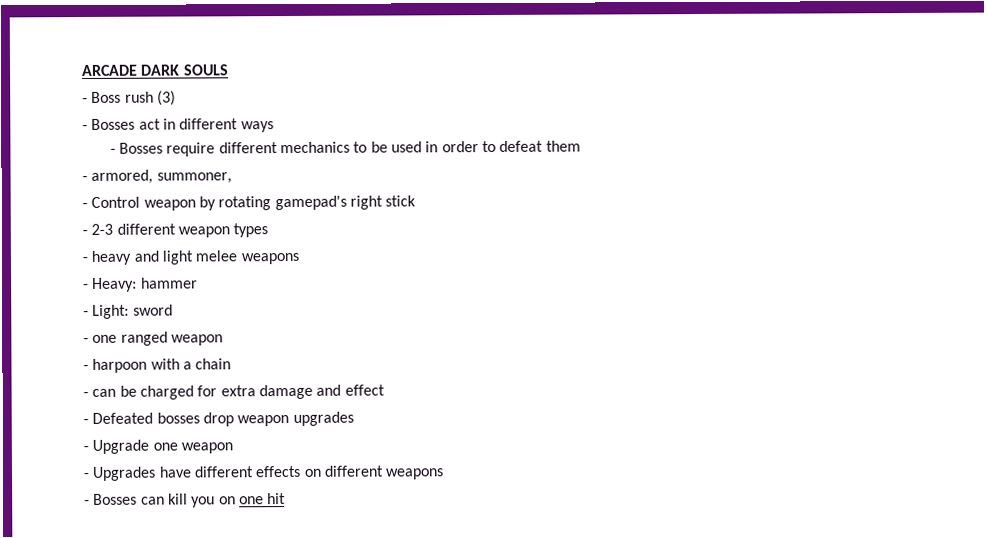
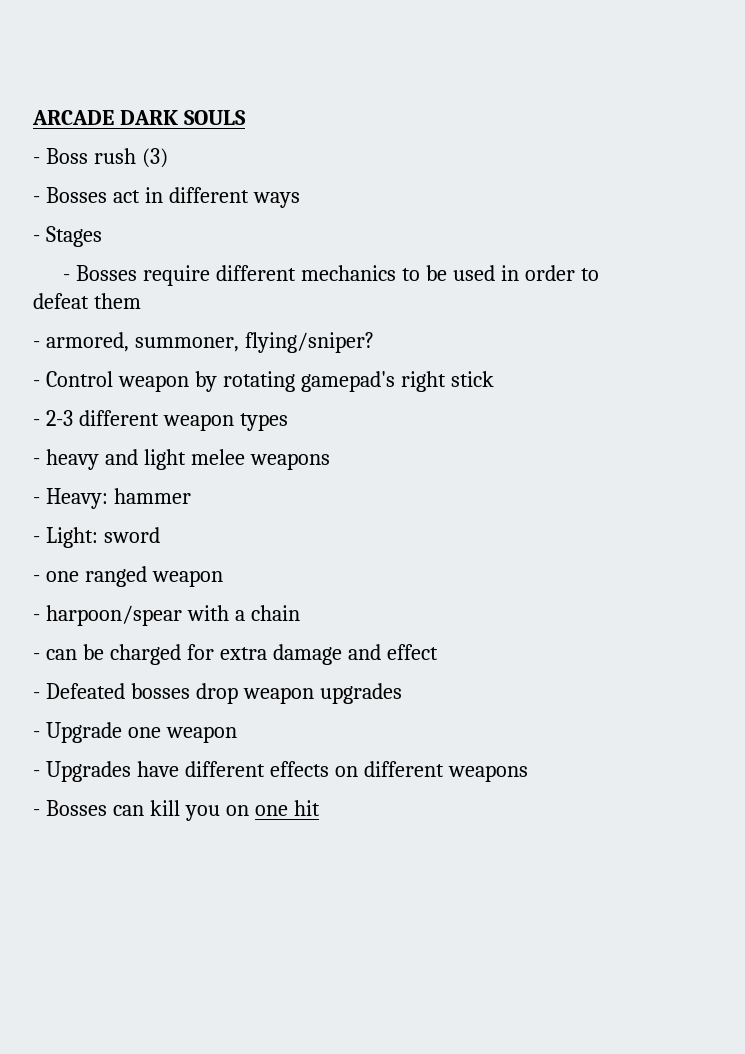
+ - Stages
- - armored, summoner,
+ - armored, summoner, flying/sniper?
- - harpoon with a chain
+ - harpoon/spear with a chain

